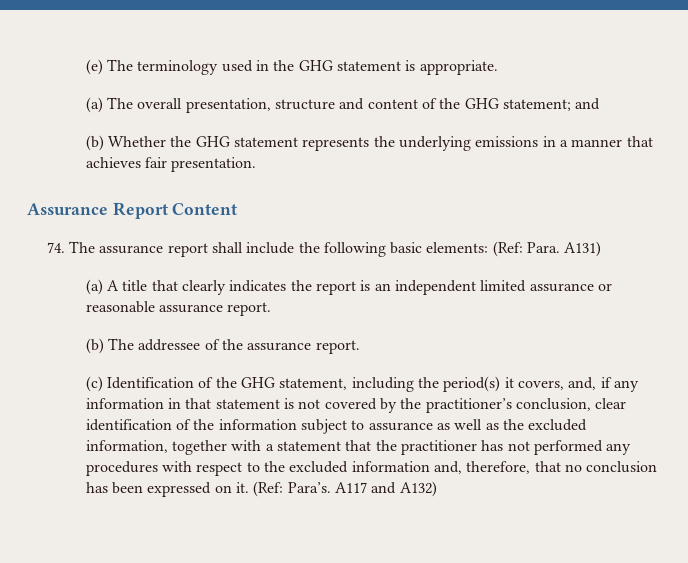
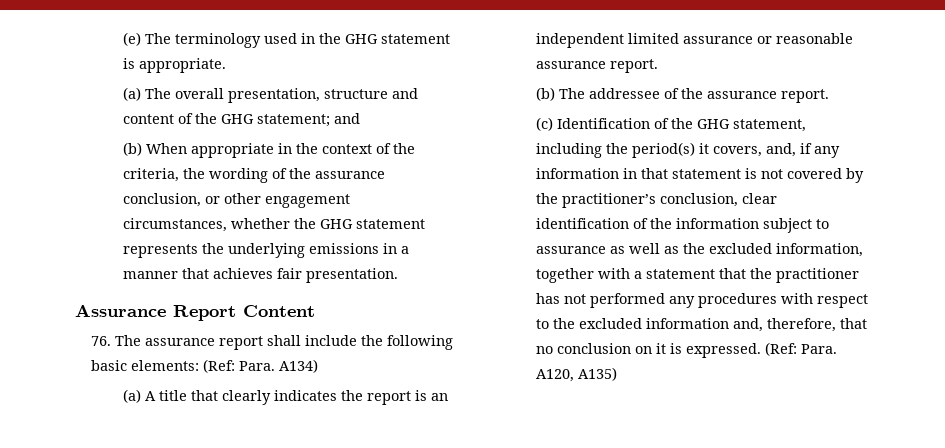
- (b) Whether the GHG statement represents the underlying emissions in a manner that achieves fair presentation.
+ (b) When appropriate in the context of the criteria, the wording of the assurance conclusion, or other engagement circumstances, whether the GHG statement represents the underlying emissions in a manner that achieves fair presentation.
- 74. The assurance report shall include the following basic elements: (Ref: Para. A131)
+ 76. The assurance report shall include the following basic elements: (Ref: Para. A134)
- (c) Identification of the GHG statement, including the period(s) it covers, and, if any information in that statement is not covered by the practitioner’s conclusion, clear identification of the information subject to assurance as well as the excluded information, together with a statement that the practitioner has not performed any procedures with respect to the excluded information and, therefore, that no conclusion has been expressed on it. (Ref: Para’s. A117 and A132)
+ (c) Identification of the GHG statement, including the period(s) it covers, and, if any information in that statement is not covered by the practitioner’s conclusion, clear identification of the information subject to assurance as well as the excluded information, together with a statement that the practitioner has not performed any procedures with respect to the excluded information and, therefore, that no conclusion on it is expressed. (Ref: Para. A120, A135)

